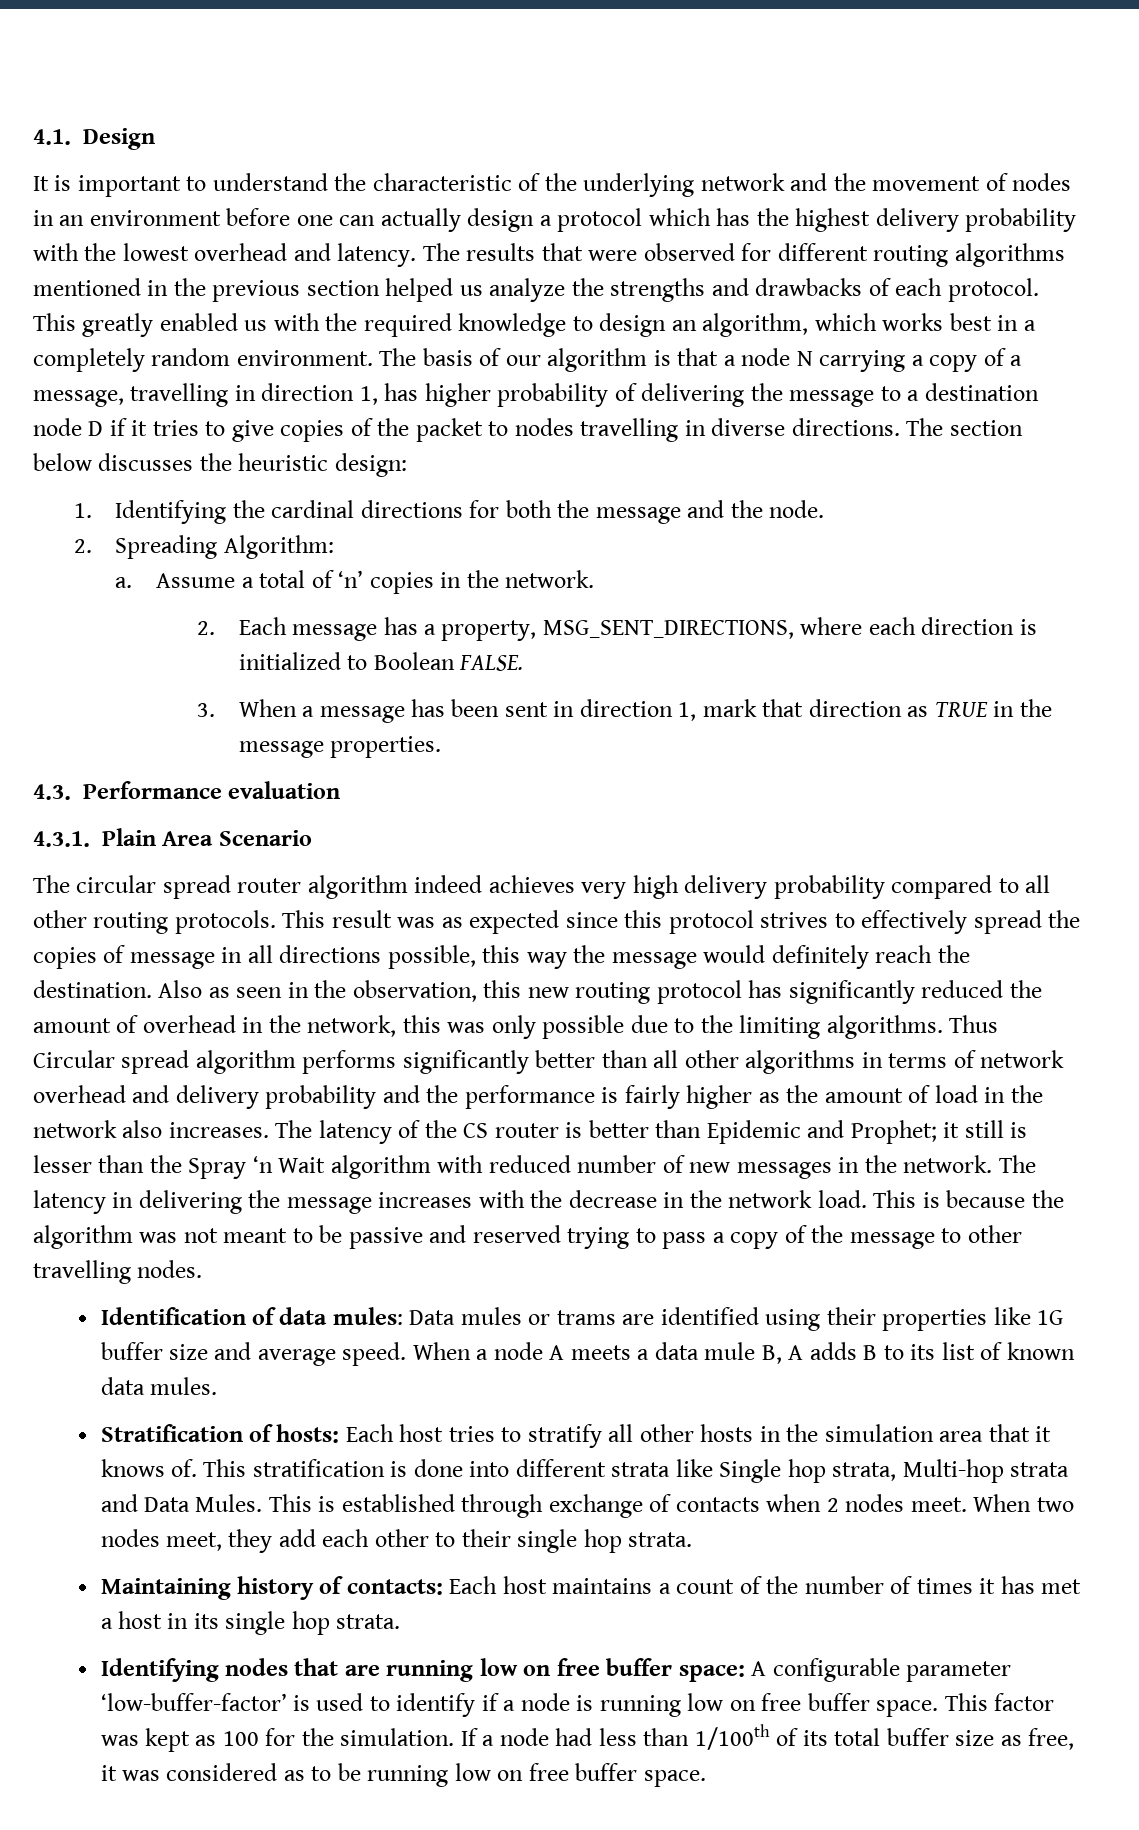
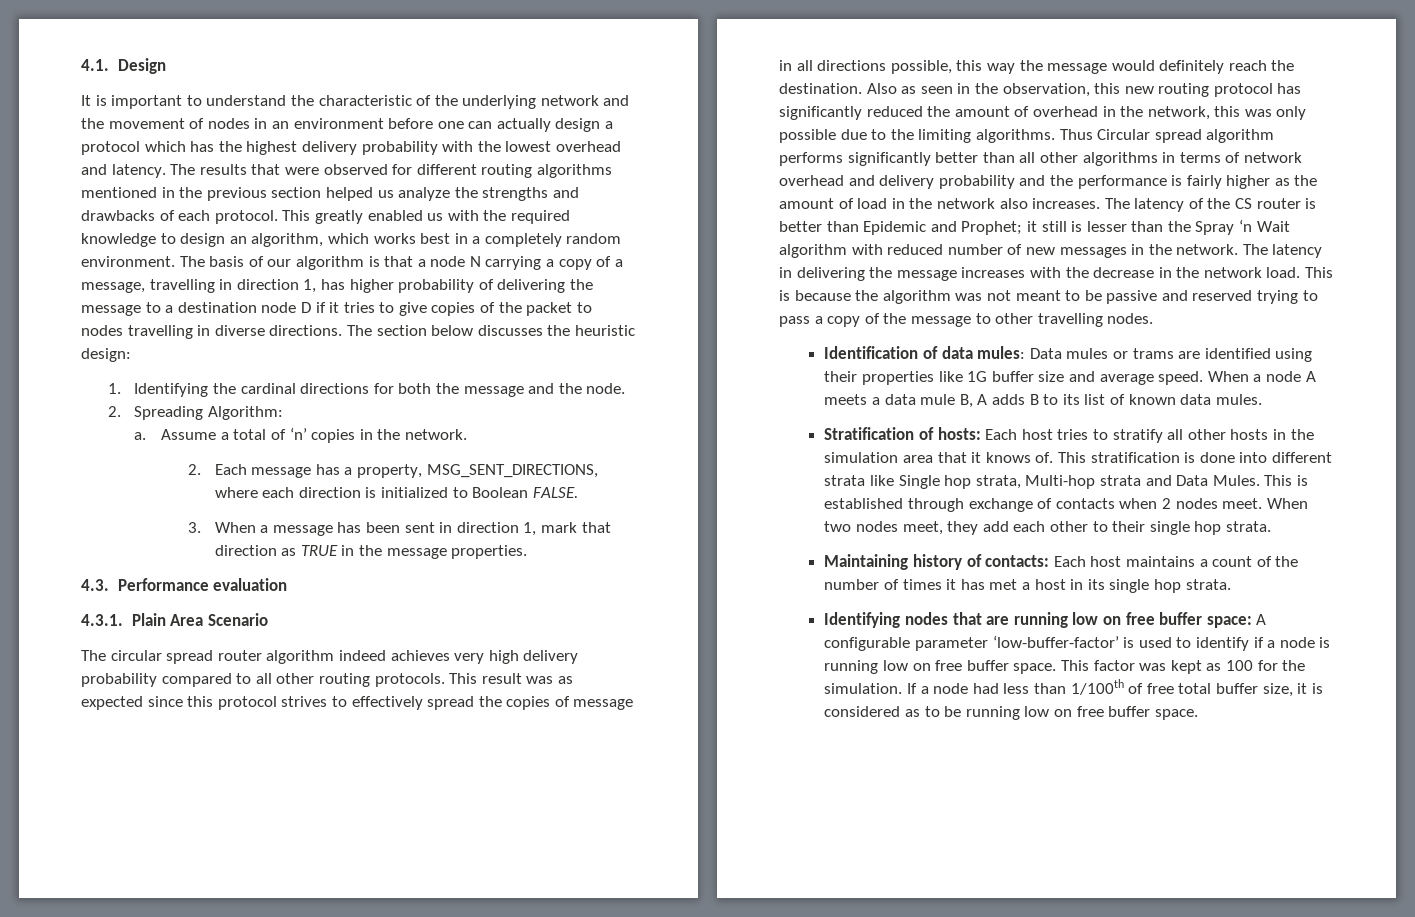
- If a node had less than 1/100th of its total buffer size as free, it was considered as to be running low on free buffer space.
+ If a node had less than 1/100th of free total buffer size, it is considered as to be running low on free buffer space.

